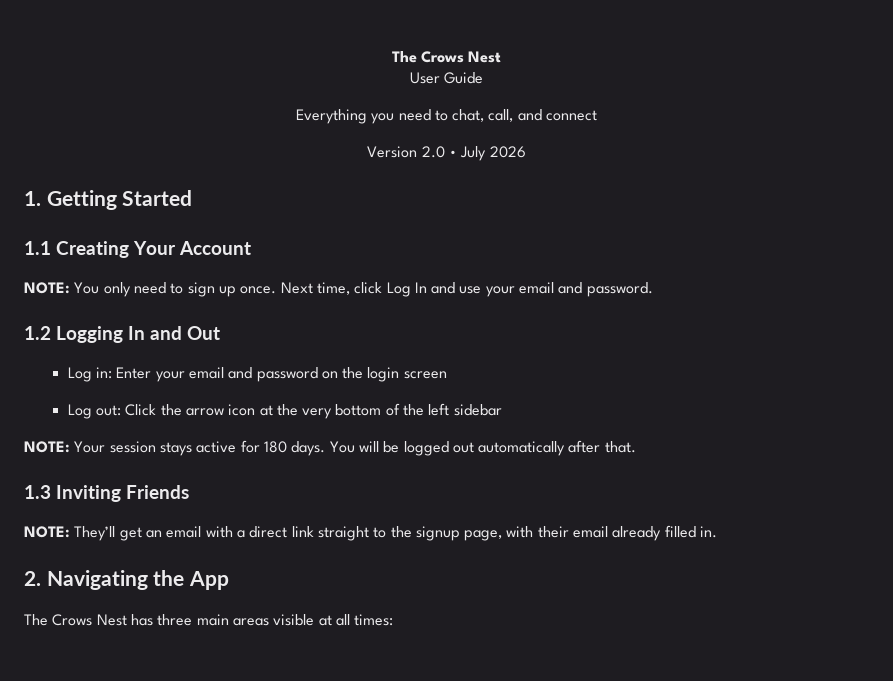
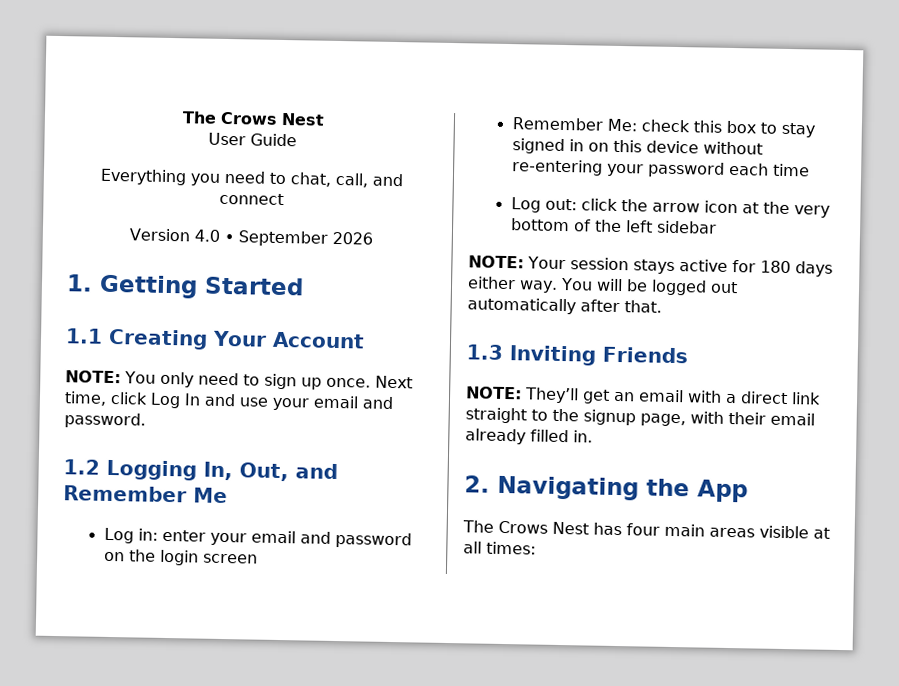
- Version 2.0 • July 2026
+ Version 4.0 • September 2026
- 1.2 Logging In and Out
+ 1.2 Logging In, Out, and Remember Me
- Log in: Enter your email and password on the login screen
+ Log in: enter your email and password on the login screen
+ Remember Me: check this box to stay signed in on this device without re-entering your password each time
- Log out: Click the arrow icon at the very bottom of the left sidebar
+ Log out: click the arrow icon at the very bottom of the left sidebar
- NOTE: Your session stays active for 180 days.
+ NOTE: Your session stays active for 180 days either way.
- The Crows Nest has three main areas visible at all times:
+ The Crows Nest has four main areas visible at all times:

